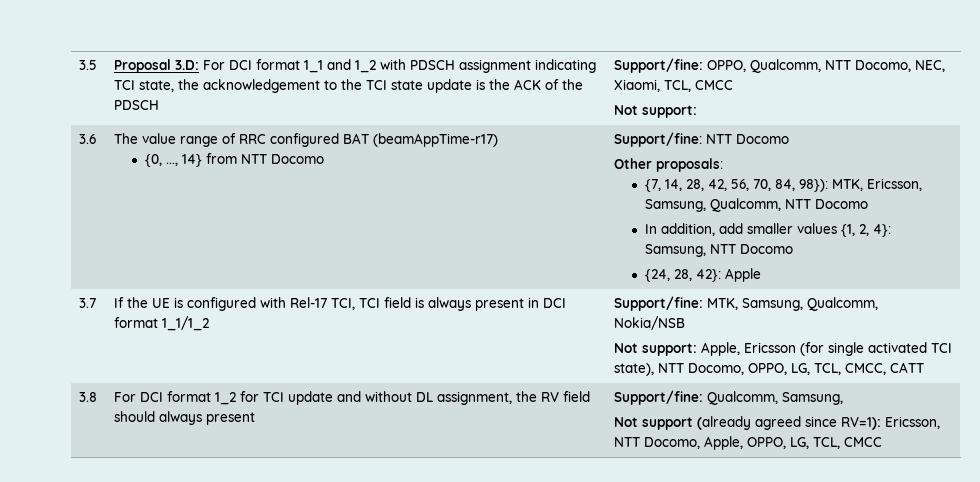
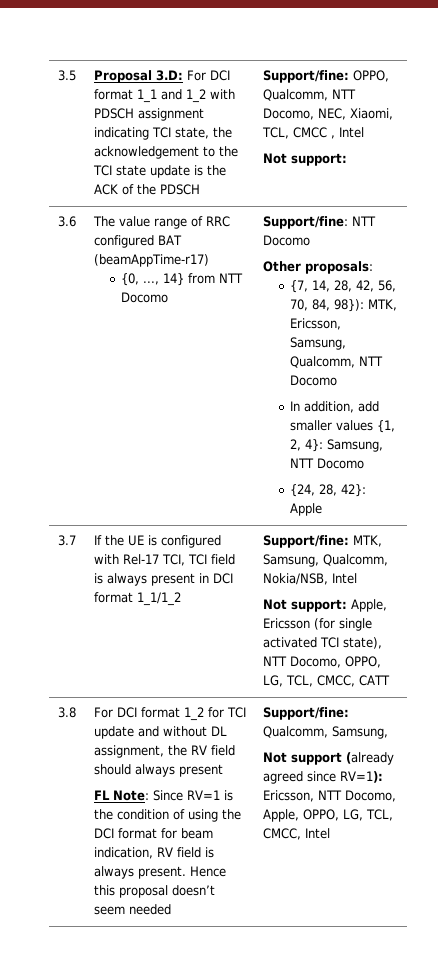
- Support/fine: OPPO, Qualcomm, NTT Docomo, NEC, Xiaomi, TCL, CMCC
+ Support/fine: OPPO, Qualcomm, NTT Docomo, NEC, Xiaomi, TCL, CMCC , Intel
- 3.7 | If the UE is configured with Rel-17 TCI, TCI field is always present in DCI format 1_1/1_2 | Support/fine: MTK, Samsung, Qualcomm, Nokia/NSB
+ 3.7 | If the UE is configured with Rel-17 TCI, TCI field is always present in DCI format 1_1/1_2 | Support/fine: MTK, Samsung, Qualcomm, Nokia/NSB, Intel
+ FL Note: Since RV=1 is the condition of using the DCI format for beam indication, RV field is always present. Hence this proposal doesn’t seem needed
- Not support (already agreed since RV=1): Ericsson, NTT Docomo, Apple, OPPO, LG, TCL, CMCC
+ Not support (already agreed since RV=1): Ericsson, NTT Docomo, Apple, OPPO, LG, TCL, CMCC, Intel

